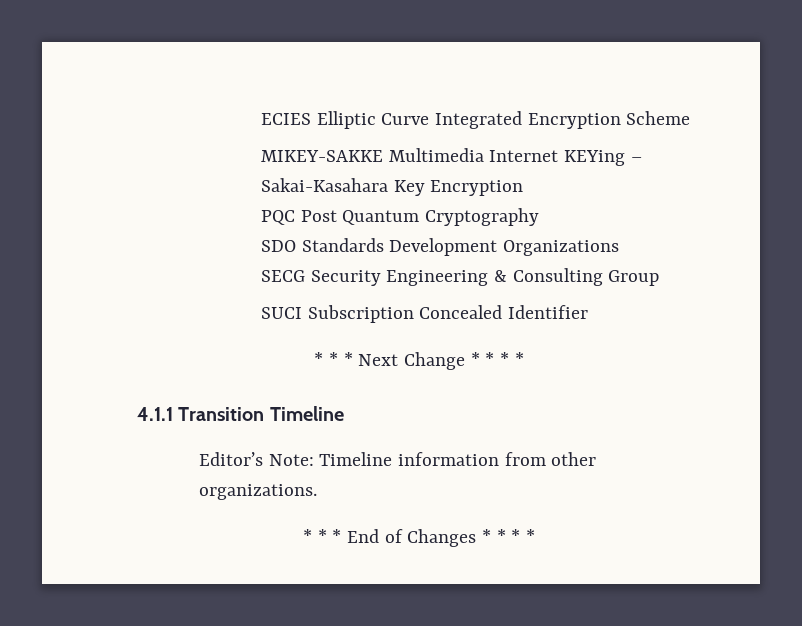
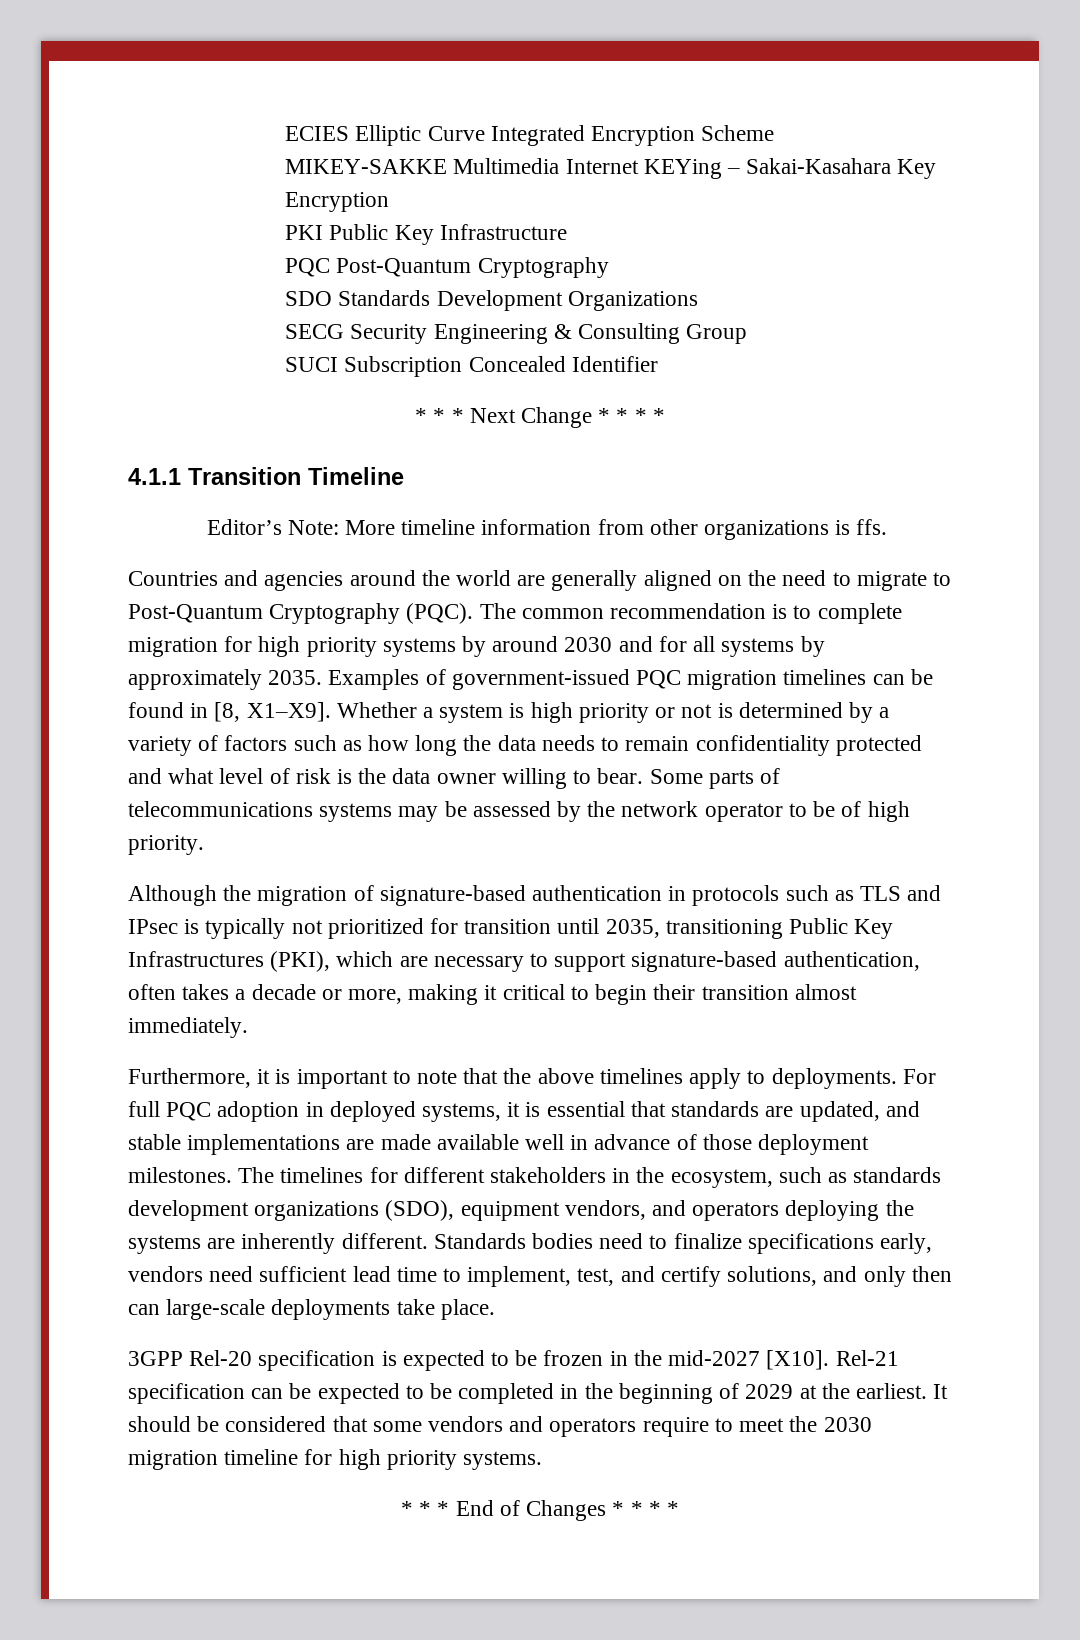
- PQC Post Quantum Cryptography
+ PKI Public Key Infrastructure
+ PQC Post-Quantum Cryptography
- Editor’s Note: Timeline information from other organizations.
+ Editor’s Note: More timeline information from other organizations is ffs.
+ Countries and agencies around the world are generally aligned on the need to migrate to Post-Quantum Cryptography (PQC). The common recommendation is to complete migration for high priority systems by around 2030 and for all systems by approximately 2035. Examples of government-issued PQC migration timelines can be found in [8, X1–X9]. Whether a system is high priority or not is determined by a variety of factors such as how long the data needs to remain confidentiality protected and what level of risk is the data owner willing to bear. Some parts of telecommunications systems may be assessed by the network operator to be of high priority.
+ Although the migration of signature-based authentication in protocols such as TLS and IPsec is typically not prioritized for transition until 2035, transitioning Public Key Infrastructures (PKI), which are necessary to support signature-based authentication, often takes a decade or more, making it critical to begin their transition almost immediately.
+ Furthermore, it is important to note that the above timelines apply to deployments. For full PQC adoption in deployed systems, it is essential that standards are updated, and stable implementations are made available well in advance of those deployment milestones. The timelines for different stakeholders in the ecosystem, such as standards development organizations (SDO), equipment vendors, and operators deploying the systems are inherently different. Standards bodies need to finalize specifications early, vendors need sufficient lead time to implement, test, and certify solutions, and only then can large-scale deployments take place.
+ 3GPP Rel-20 specification is expected to be frozen in the mid-2027 [X10]. Rel-21 specification can be expected to be completed in the beginning of 2029 at the earliest. It should be considered that some vendors and operators require to meet the 2030 migration timeline for high priority systems.

